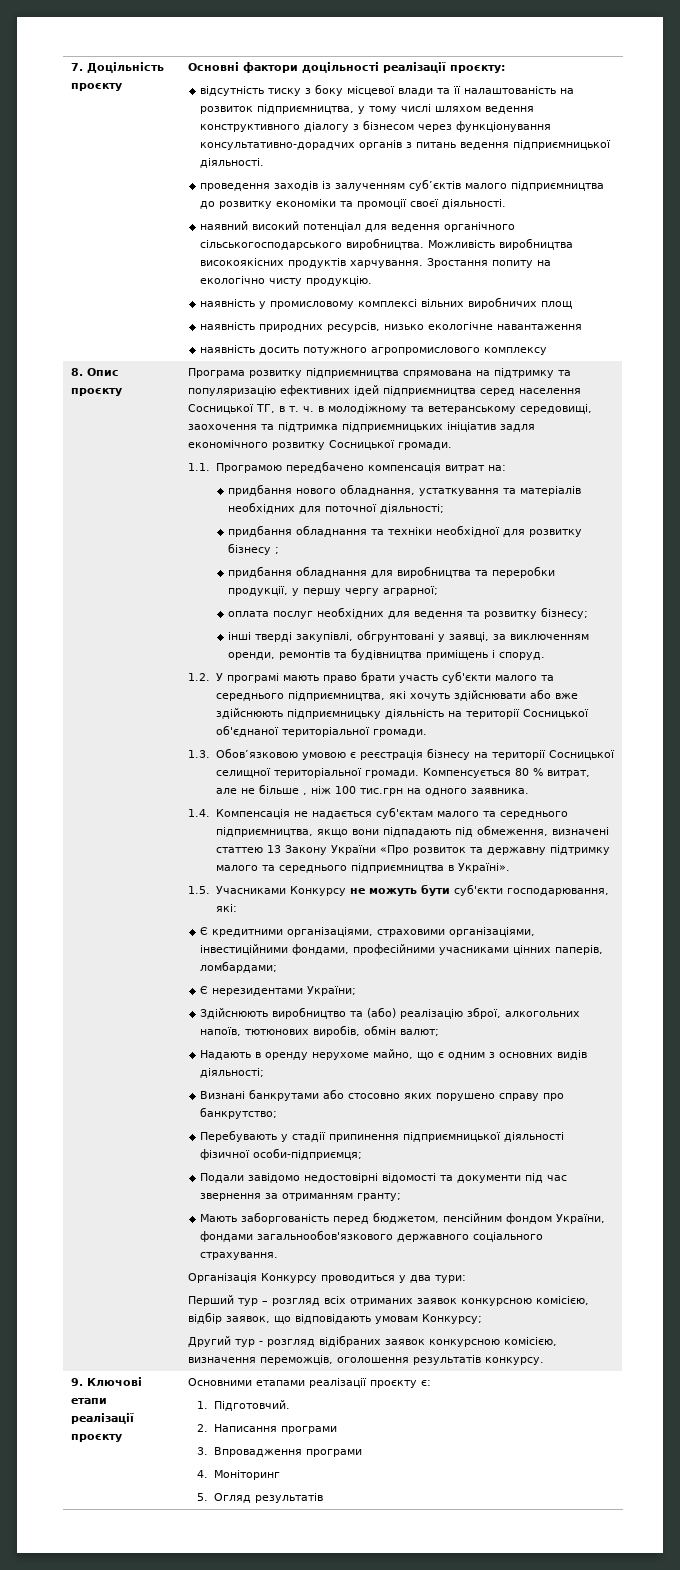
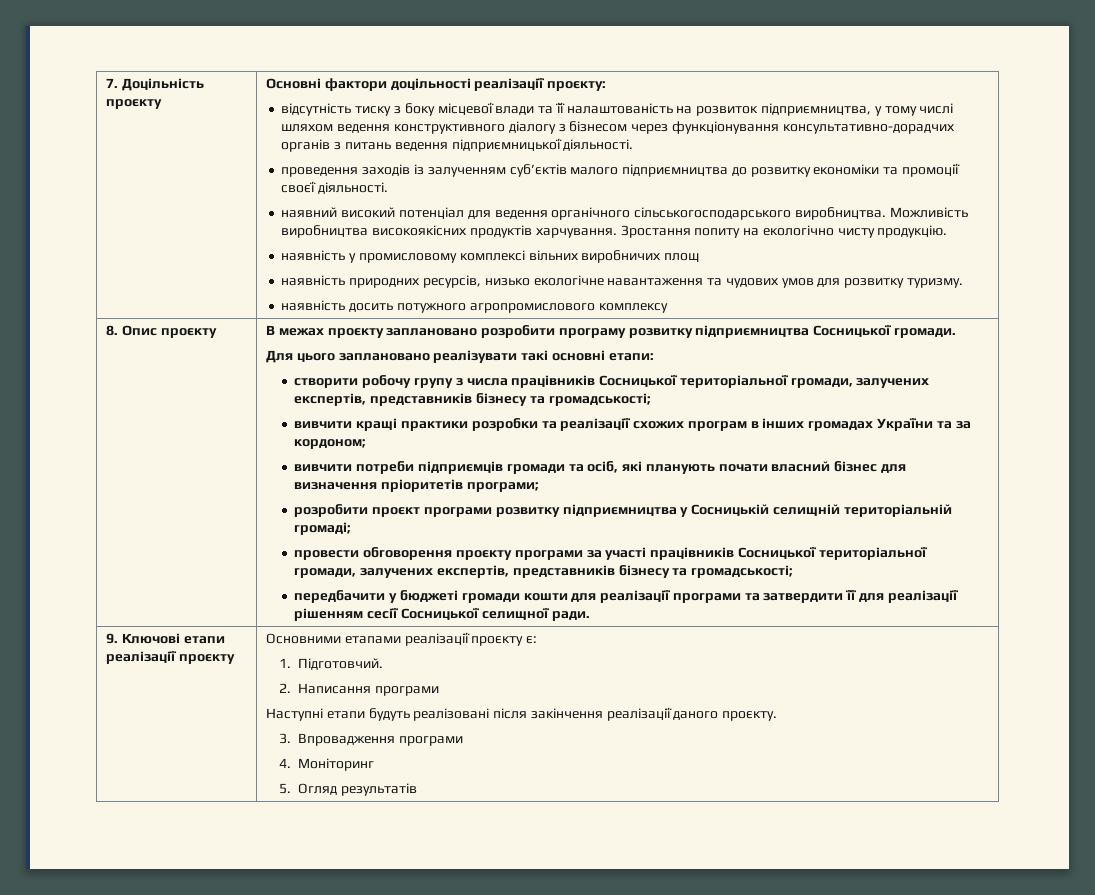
- наявність природних ресурсів, низько екологічне навантаження
+ наявність природних ресурсів, низько екологічне навантаження та чудових умов для розвитку туризму.
- Програма розвитку підприємництва спрямована на підтримку та популяризацію ефективних ідей підприємництва серед населення Сосницької ТГ, в т. ч. в молодіжному та ветеранському середовищі, заохочення та підтримка підприємницьких ініціатив задля економічного розвитку Сосницької громади.
- 1.1. Програмою передбачено компенсація витрат на:
- придбання нового обладнання, устаткування та матеріалів необхідних для поточної діяльності;
- придбання обладнання та техніки необхідної для розвитку бізнесу ;
- придбання обладнання для виробництва та переробки продукції, у першу чергу аграрної;
- оплата послуг необхідних для ведення та розвитку бізнесу;
- інші тверді закупівлі, обгрунтовані у заявці, за виключенням оренди, ремонтів та будівництва приміщень і споруд.
- 1.2. У програмі мають право брати участь суб'єкти малого та середнього підприємництва, які хочуть здійснювати або вже здійснюють підприємницьку діяльність на території Сосницької об'єднаної територіальної громади.
- 1.3. Обов’язковою умовою є реєстрація бізнесу на території Сосницької селищної територіальної громади. Компенсується 80 % витрат, але не більше , ніж 100 тис.грн на одного заявника.
- 1.4. Компенсація не надається суб'єктам малого та середнього підприємництва, якщо вони підпадають під обмеження, визначені статтею 13 Закону України «Про розвиток та державну підтримку малого та середнього підприємництва в Україні».
- 1.5. Учасниками Конкурсу не можуть бути суб'єкти господарювання, які:
- Є кредитними організаціями, страховими організаціями, інвестиційними фондами, професійними учасниками цінних паперів, ломбардами;
- Є нерезидентами України;
- Здійснюють виробництво та (або) реалізацію зброї, алкогольних напоїв, тютюнових виробів, обмін валют;
- Надають в оренду нерухоме майно, що є одним з основних видів діяльності;
- Визнані банкрутами або стосовно яких порушено справу про банкрутство;
- Перебувають у стадії припинення підприємницької діяльності фізичної особи-підприємця;
- Подали завідомо недостовірні відомості та документи під час звернення за отриманням гранту;
- Мають заборгованість перед бюджетом, пенсійним фондом України, фондами загальнообов'язкового державного соціального страхування.
- Організація Конкурсу проводиться у два тури:
- Перший тур – розгляд всіх отриманих заявок конкурсною комісією, відбір заявок, що відповідають умовам Конкурсу;
- Другий тур - розгляд відібраних заявок конкурсною комісією, визначення переможців, оголошення результатів конкурсу.
+ В межах проєкту заплановано розробити програму розвитку підприємництва Сосницької громади.
+ Для цього заплановано реалізувати такі основні етапи:
+ створити робочу групу з числа працівників Сосницької територіальної громади, залучених експертів, представників бізнесу та громадськості;
+ вивчити кращі практики розробки та реалізації схожих програм в інших громадах України та за кордоном;
+ вивчити потреби підприємців громади та осіб, які планують почати власний бізнес для визначення пріоритетів програми;
+ розробити проєкт програми розвитку підприємництва у Сосницькій селищній територіальній громаді;
+ провести обговорення проєкту програми за участі працівників Сосницької територіальної громади, залучених експертів, представників бізнесу та громадськості;
+ передбачити у бюджеті громади кошти для реалізації програми та затвердити її для реалізації рішенням сесії Сосницької селищної ради.
  9. Ключові етапи реалізації проєкту | Основними етапами реалізації проєкту є:
  1. Підготовчий.
  2. Написання програми
+ Наступні етапи будуть реалізовані після закінчення реалізації даного проєкту.

